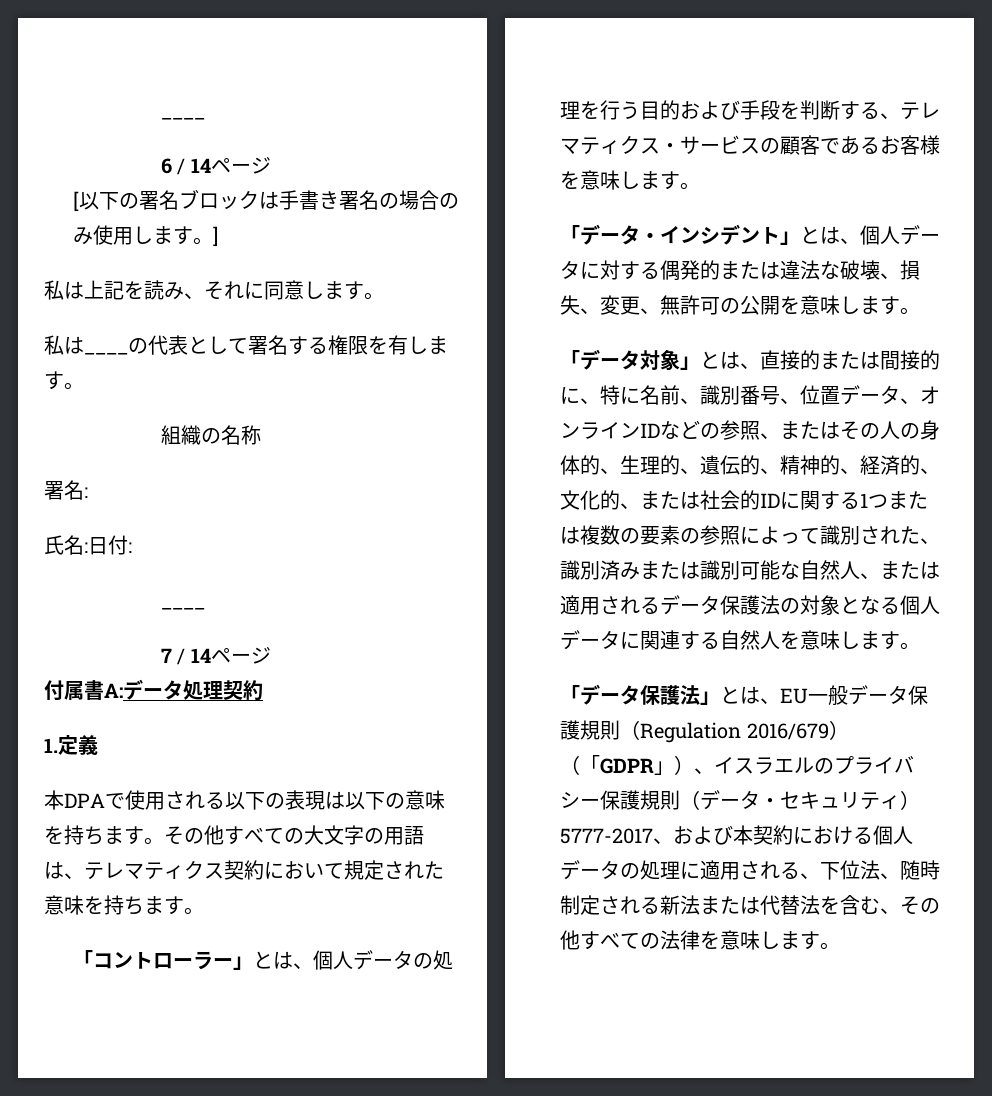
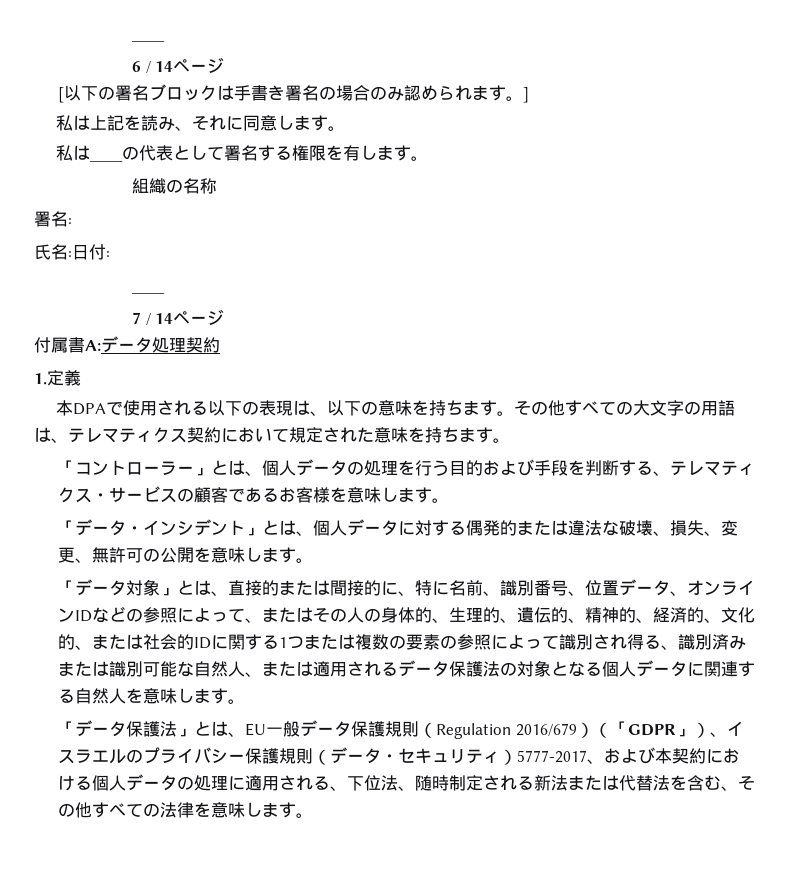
- [以下の署名ブロックは手書き署名の場合のみ使用します。]
+ [以下の署名ブロックは手書き署名の場合のみ認められます。]
- 本DPAで使用される以下の表現は以下の意味を持ちます。
+ 本DPAで使用される以下の表現は、以下の意味を持ちます。
- 「データ対象」とは、直接的または間接的に、特に名前、識別番号、位置データ、オンラインIDなどの参照、またはその人の身体的、生理的、遺伝的、精神的、経済的、文化的、または社会的IDに関する1つまたは複数の要素の参照によって識別された、識別済みまたは識別可能な自然人、または適用されるデータ保護法の対象となる個人データに関連する自然人を意味します。
+ 「データ対象」とは、直接的または間接的に、特に名前、識別番号、位置データ、オンラインIDなどの参照によって、またはその人の身体的、生理的、遺伝的、精神的、経済的、文化的、または社会的IDに関する1つまたは複数の要素の参照によって識別され得る、識別済みまたは識別可能な自然人、または適用されるデータ保護法の対象となる個人データに関連する自然人を意味します。

